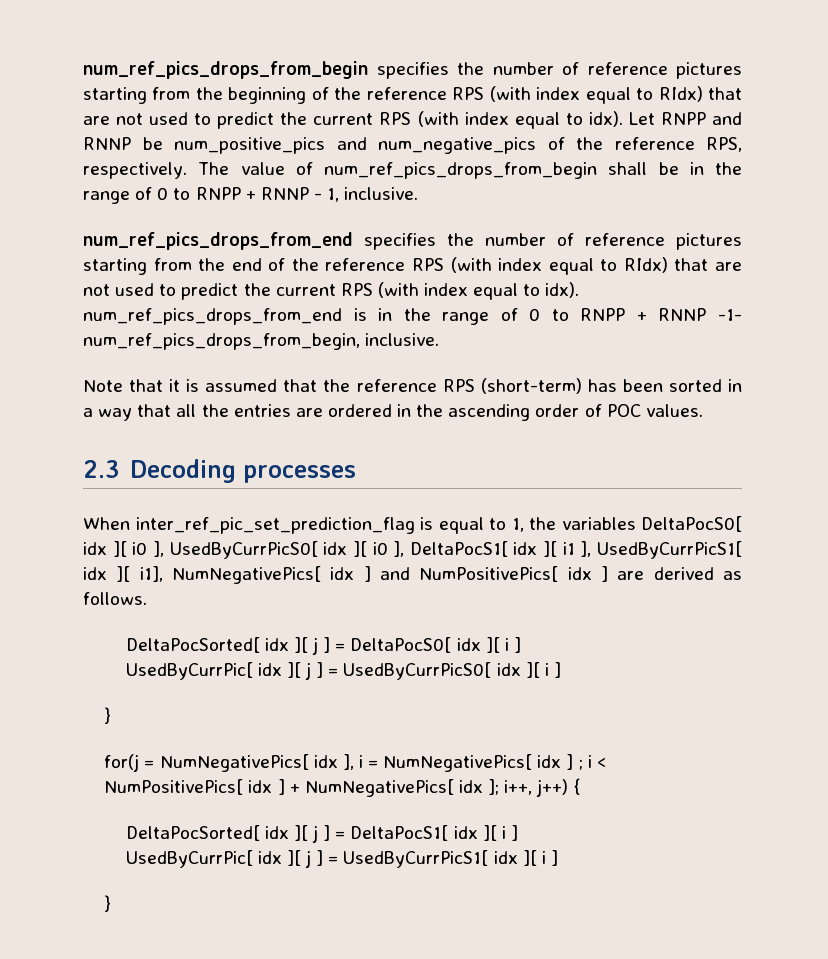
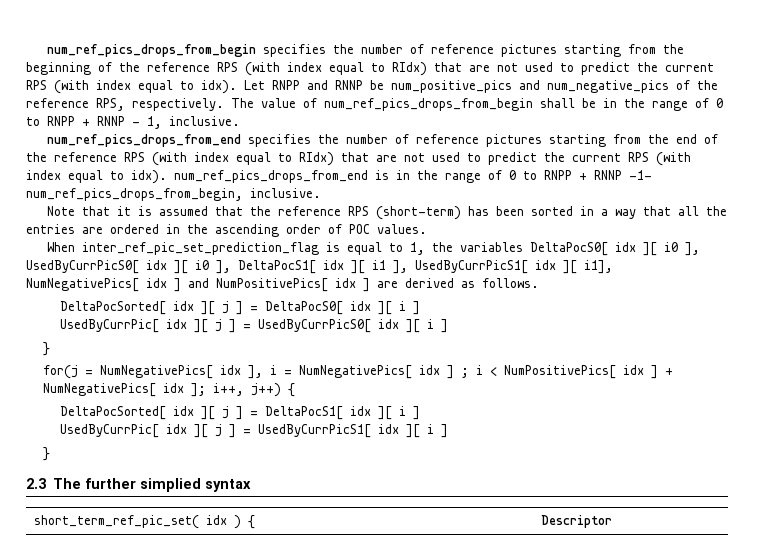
- 2.3 Decoding processes
+ 2.3 The further simplied syntax
+ short_term_ref_pic_set( idx ) { | Descriptor

